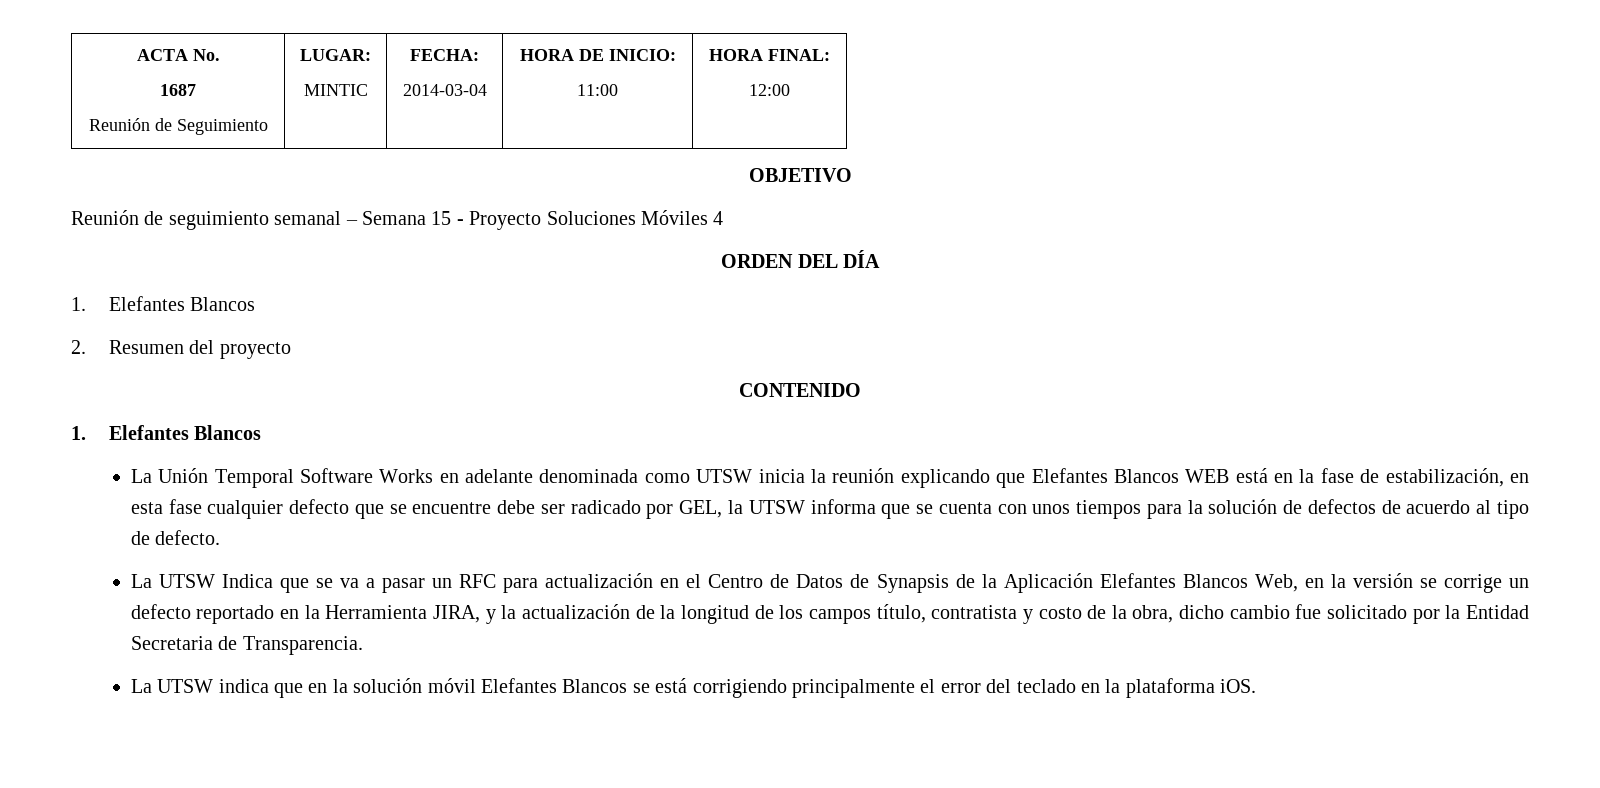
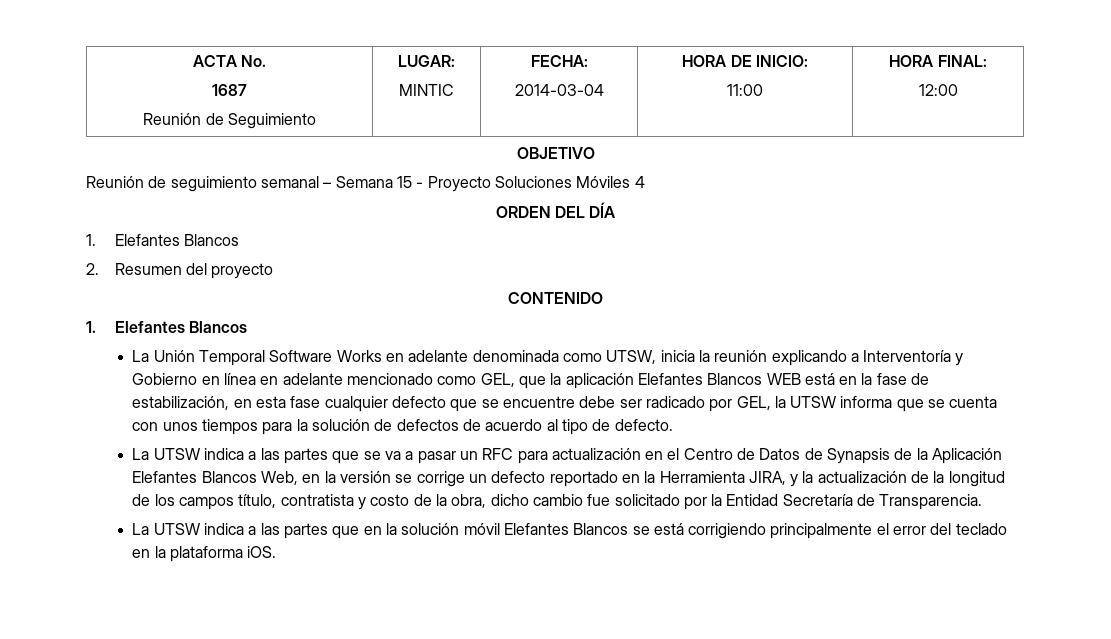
- La Unión Temporal Software Works en adelante denominada como UTSW inicia la reunión explicando que Elefantes Blancos WEB está en la fase de estabilización, en esta fase cualquier defecto que se encuentre debe ser radicado por GEL, la UTSW informa que se cuenta con unos tiempos para la solución de defectos de acuerdo al tipo de defecto.
+ La Unión Temporal Software Works en adelante denominada como UTSW, inicia la reunión explicando a Interventoría y Gobierno en línea en adelante mencionado como GEL, que la aplicación Elefantes Blancos WEB está en la fase de estabilización, en esta fase cualquier defecto que se encuentre debe ser radicado por GEL, la UTSW informa que se cuenta con unos tiempos para la solución de defectos de acuerdo al tipo de defecto.
- La UTSW Indica que se va a pasar un RFC para actualización en el Centro de Datos de Synapsis de la Aplicación Elefantes Blancos Web, en la versión se corrige un defecto reportado en la Herramienta JIRA, y la actualización de la longitud de los campos título, contratista y costo de la obra, dicho cambio fue solicitado por la Entidad Secretaria de Transparencia.
+ La UTSW indica a las partes que se va a pasar un RFC para actualización en el Centro de Datos de Synapsis de la Aplicación Elefantes Blancos Web, en la versión se corrige un defecto reportado en la Herramienta JIRA, y la actualización de la longitud de los campos título, contratista y costo de la obra, dicho cambio fue solicitado por la Entidad Secretaría de Transparencia.
- La UTSW indica que en la solución móvil Elefantes Blancos se está corrigiendo principalmente el error del teclado en la plataforma iOS.
+ La UTSW indica a las partes que en la solución móvil Elefantes Blancos se está corrigiendo principalmente el error del teclado en la plataforma iOS.

